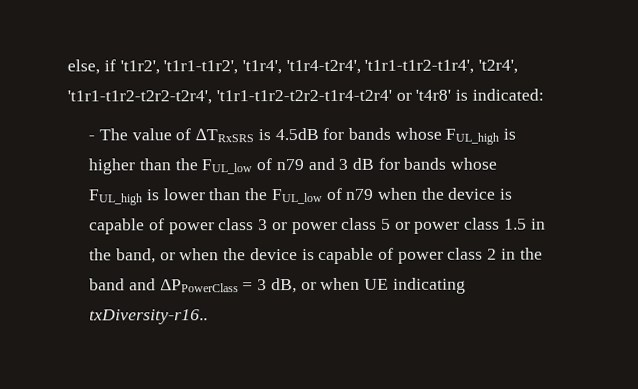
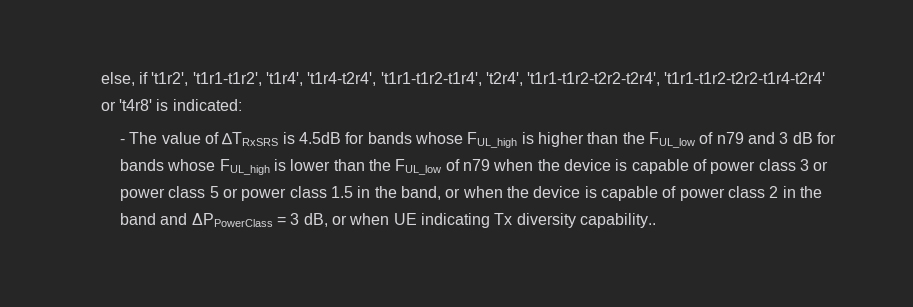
- - The value of ∆TRxSRS is 4.5dB for bands whose FUL_high is higher than the FUL_low of n79 and 3 dB for bands whose FUL_high is lower than the FUL_low of n79 when the device is capable of power class 3 or power class 5 or power class 1.5 in the band, or when the device is capable of power class 2 in the band and ΔPPowerClass = 3 dB, or when UE indicating txDiversity-r16..
+ - The value of ∆TRxSRS is 4.5dB for bands whose FUL_high is higher than the FUL_low of n79 and 3 dB for bands whose FUL_high is lower than the FUL_low of n79 when the device is capable of power class 3 or power class 5 or power class 1.5 in the band, or when the device is capable of power class 2 in the band and ΔPPowerClass = 3 dB, or when UE indicating Tx diversity capability..

